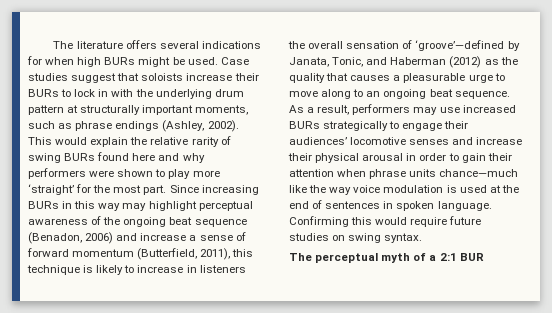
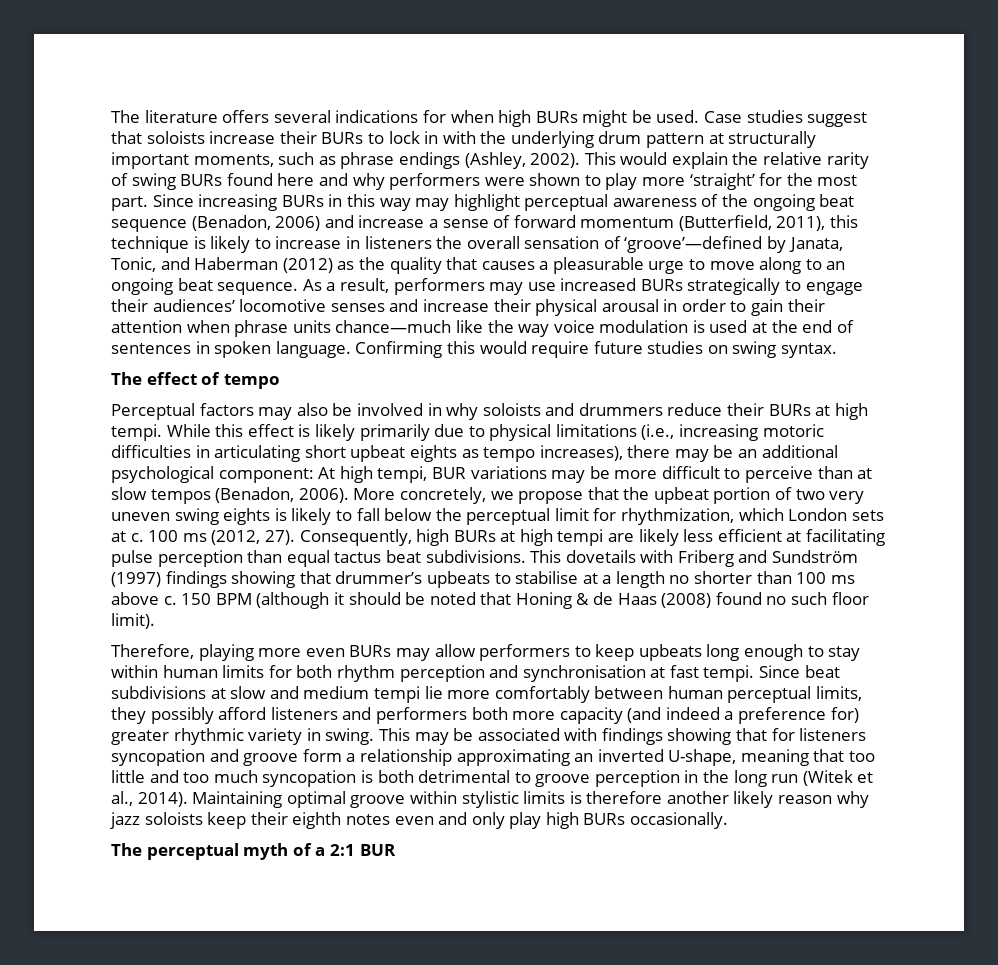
+ The effect of tempo
+ Perceptual factors may also be involved in why soloists and drummers reduce their BURs at high tempi. While this effect is likely primarily due to physical limitations (i.e., increasing motoric difficulties in articulating short upbeat eights as tempo increases), there may be an additional psychological component: At high tempi, BUR variations may be more difficult to perceive than at slow tempos (Benadon, 2006). More concretely, we propose that the upbeat portion of two very uneven swing eights is likely to fall below the perceptual limit for rhythmization, which London sets at c. 100 ms (2012, 27). Consequently, high BURs at high tempi are likely less efficient at facilitating pulse perception than equal tactus beat subdivisions. This dovetails with Friberg and Sundström (1997) findings showing that drummer’s upbeats to stabilise at a length no shorter than 100 ms above c. 150 BPM (although it should be noted that Honing & de Haas (2008) found no such floor limit).
+ Therefore, playing more even BURs may allow performers to keep upbeats long enough to stay within human limits for both rhythm perception and synchronisation at fast tempi. Since beat subdivisions at slow and medium tempi lie more comfortably between human perceptual limits, they possibly afford listeners and performers both more capacity (and indeed a preference for) greater rhythmic variety in swing. This may be associated with findings showing that for listeners syncopation and groove form a relationship approximating an inverted U-shape, meaning that too little and too much syncopation is both detrimental to groove perception in the long run (Witek et al., 2014). Maintaining optimal groove within stylistic limits is therefore another likely reason why jazz soloists keep their eighth notes even and only play high BURs occasionally.

